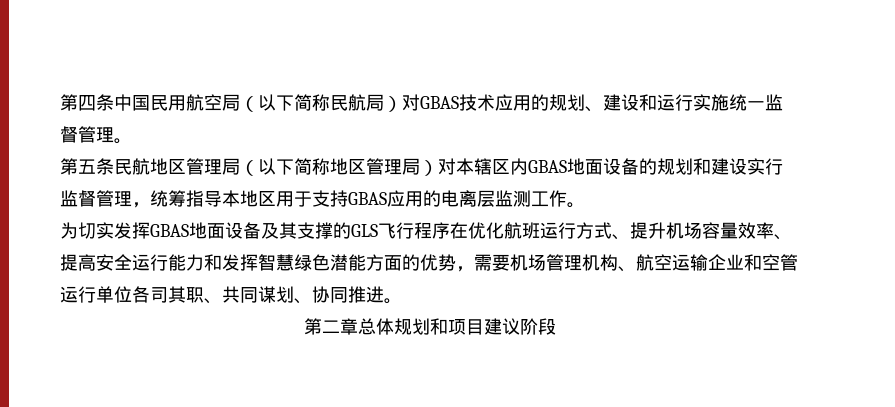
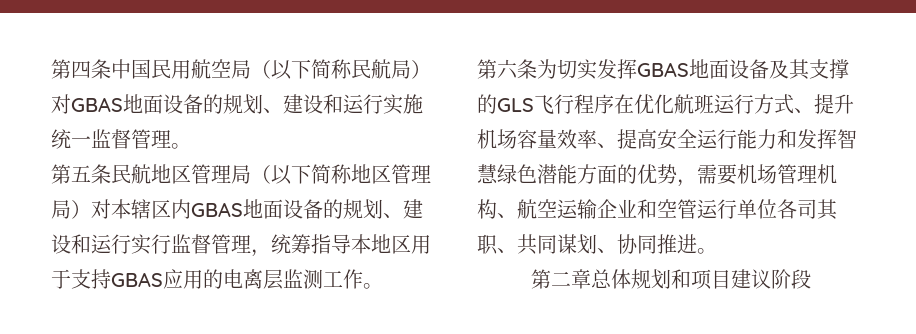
- 第四条中国民用航空局（以下简称民航局）对GBAS技术应用的规划、建设和运行实施统一监督管理。
+ 第四条中国民用航空局（以下简称民航局）对GBAS地面设备的规划、建设和运行实施统一监督管理。
- 第五条民航地区管理局（以下简称地区管理局）对本辖区内GBAS地面设备的规划和建设实行监督管理，统筹指导本地区用于支持GBAS应用的电离层监测工作。
+ 第五条民航地区管理局（以下简称地区管理局）对本辖区内GBAS地面设备的规划、建设和运行实行监督管理，统筹指导本地区用于支持GBAS应用的电离层监测工作。
- 为切实发挥GBAS地面设备及其支撑的GLS飞行程序在优化航班运行方式、提升机场容量效率、提高安全运行能力和发挥智慧绿色潜能方面的优势，需要机场管理机构、航空运输企业和空管运行单位各司其职、共同谋划、协同推进。
+ 第六条为切实发挥GBAS地面设备及其支撑的GLS飞行程序在优化航班运行方式、提升机场容量效率、提高安全运行能力和发挥智慧绿色潜能方面的优势，需要机场管理机构、航空运输企业和空管运行单位各司其职、共同谋划、协同推进。

